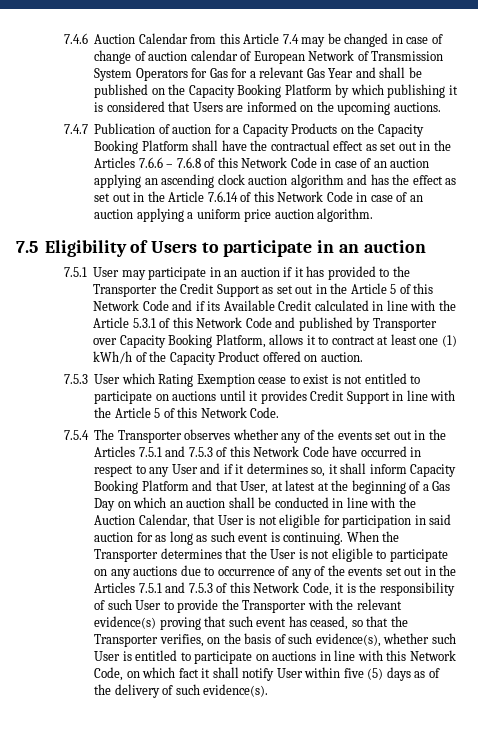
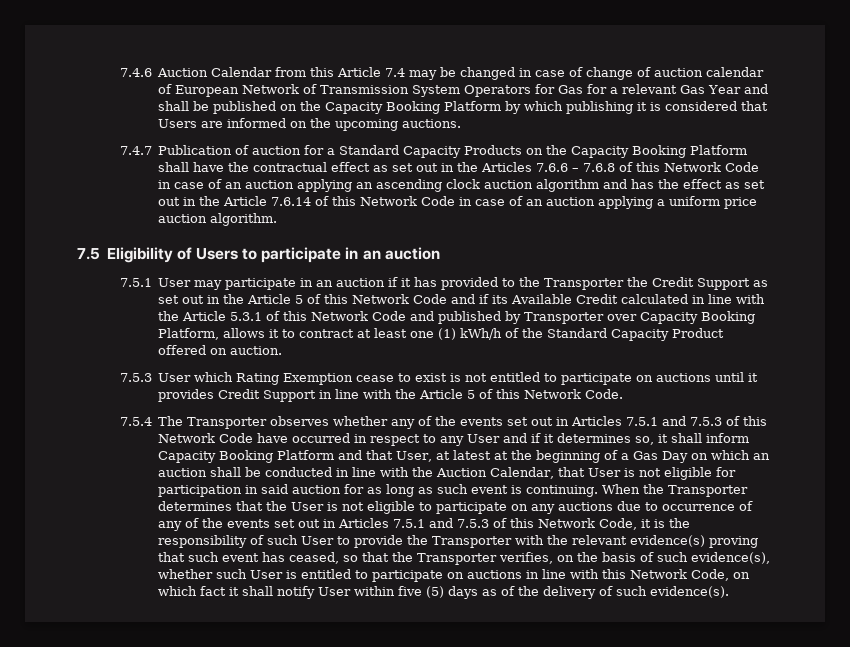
- 7.4.7 Publication of auction for a Capacity Products on the Capacity Booking Platform shall have the contractual effect as set out in the Articles 7.6.6 – 7.6.8 of this Network Code in case of an auction applying an ascending clock auction algorithm and has the effect as set out in the Article 7.6.14 of this Network Code in case of an auction applying a uniform price auction algorithm.
+ 7.4.7 Publication of auction for a Standard Capacity Products on the Capacity Booking Platform shall have the contractual effect as set out in the Articles 7.6.6 – 7.6.8 of this Network Code in case of an auction applying an ascending clock auction algorithm and has the effect as set out in the Article 7.6.14 of this Network Code in case of an auction applying a uniform price auction algorithm.
- 7.5.1 User may participate in an auction if it has provided to the Transporter the Credit Support as set out in the Article 5 of this Network Code and if its Available Credit calculated in line with the Article 5.3.1 of this Network Code and published by Transporter over Capacity Booking Platform, allows it to contract at least one (1) kWh/h of the Capacity Product offered on auction.
+ 7.5.1 User may participate in an auction if it has provided to the Transporter the Credit Support as set out in the Article 5 of this Network Code and if its Available Credit calculated in line with the Article 5.3.1 of this Network Code and published by Transporter over Capacity Booking Platform, allows it to contract at least one (1) kWh/h of the Standard Capacity Product offered on auction.
- 7.5.4 The Transporter observes whether any of the events set out in the Articles 7.5.1 and 7.5.3 of this Network Code have occurred in respect to any User and if it determines so, it shall inform Capacity Booking Platform and that User, at latest at the beginning of a Gas Day on which an auction shall be conducted in line with the Auction Calendar, that User is not eligible for participation in said auction for as long as such event is continuing.
+ 7.5.4 The Transporter observes whether any of the events set out in Articles 7.5.1 and 7.5.3 of this Network Code have occurred in respect to any User and if it determines so, it shall inform Capacity Booking Platform and that User, at latest at the beginning of a Gas Day on which an auction shall be conducted in line with the Auction Calendar, that User is not eligible for participation in said auction for as long as such event is continuing.
- When the Transporter determines that the User is not eligible to participate on any auctions due to occurrence of any of the events set out in the Articles 7.5.1 and 7.5.3 of this Network Code, it is the responsibility of such User to provide the Transporter with the relevant evidence(s) proving that such event has ceased, so that the Transporter verifies, on the basis of such evidence(s), whether such User is entitled to participate on auctions in line with this Network Code, on which fact it shall notify User within five (5) days as of the delivery of such evidence(s).
+ When the Transporter determines that the User is not eligible to participate on any auctions due to occurrence of any of the events set out in Articles 7.5.1 and 7.5.3 of this Network Code, it is the responsibility of such User to provide the Transporter with the relevant evidence(s) proving that such event has ceased, so that the Transporter verifies, on the basis of such evidence(s), whether such User is entitled to participate on auctions in line with this Network Code, on which fact it shall notify User within five (5) days as of the delivery of such evidence(s).

